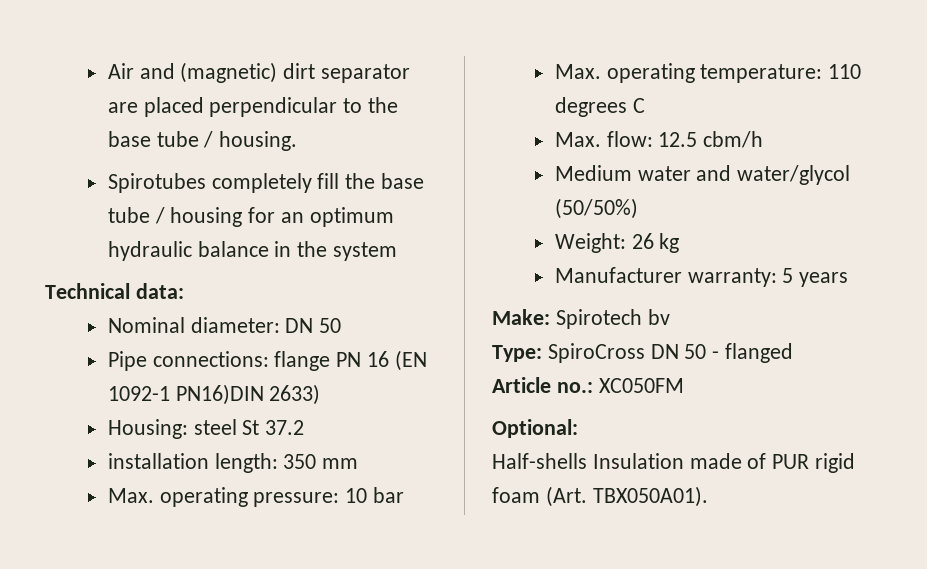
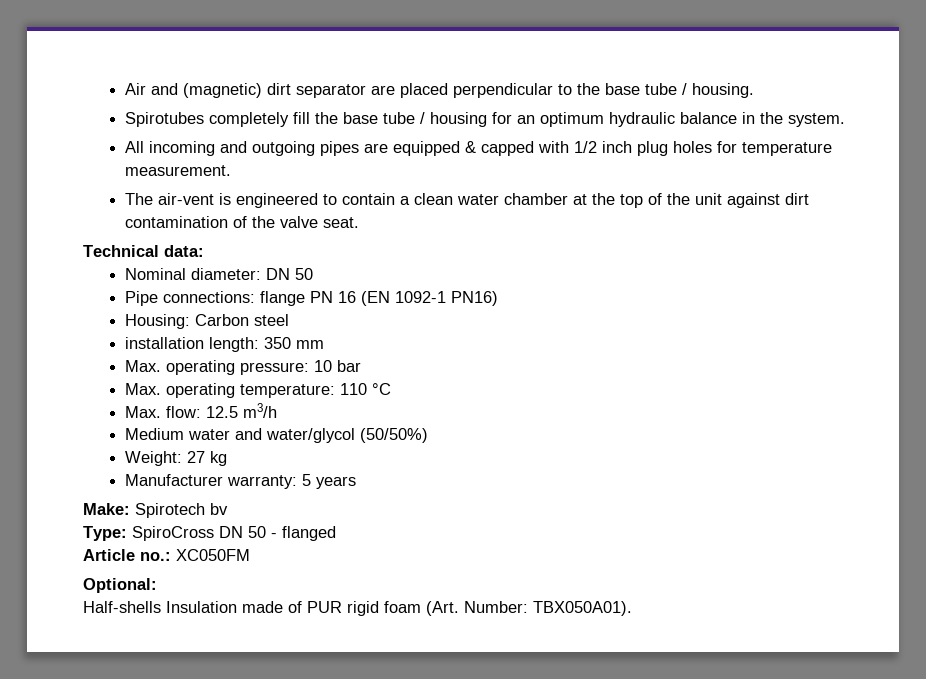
- Spirotubes completely fill the base tube / housing for an optimum hydraulic balance in the system
+ Spirotubes completely fill the base tube / housing for an optimum hydraulic balance in the system.
+ All incoming and outgoing pipes are equipped & capped with 1/2 inch plug holes for temperature measurement.
+ The air-vent is engineered to contain a clean water chamber at the top of the unit against dirt contamination of the valve seat.
- Pipe connections: flange PN 16 (EN 1092-1 PN16)DIN 2633)
+ Pipe connections: flange PN 16 (EN 1092-1 PN16)
- Housing: steel St 37.2
+ Housing: Carbon steel
- Max. operating temperature: 110 degrees C
+ Max. operating temperature: 110 °C
- Max. flow: 12.5 cbm/h
+ Max. flow: 12.5 m3/h
- Weight: 26 kg
+ Weight: 27 kg
- Half-shells Insulation made of PUR rigid foam (Art. TBX050A01).
+ Half-shells Insulation made of PUR rigid foam (Art. Number: TBX050A01).

